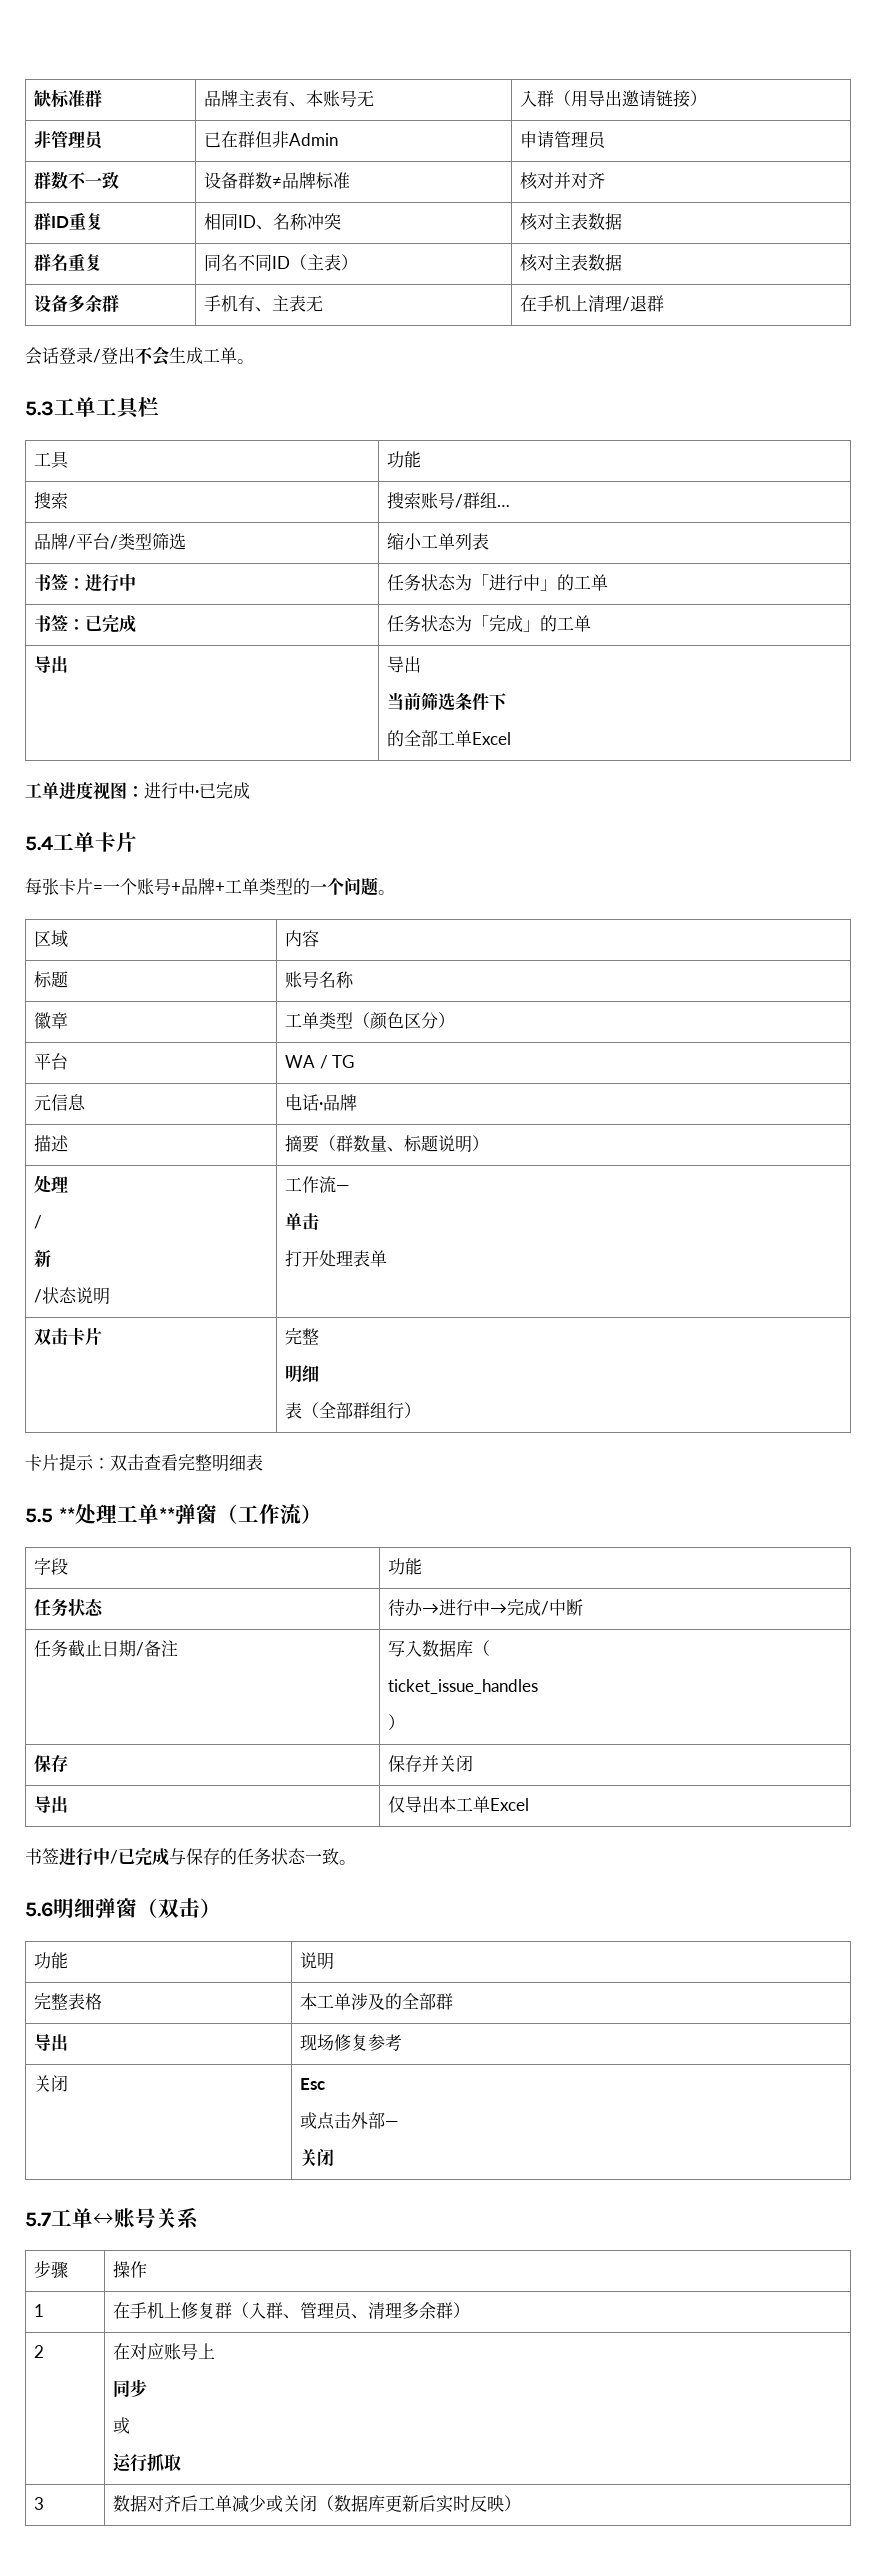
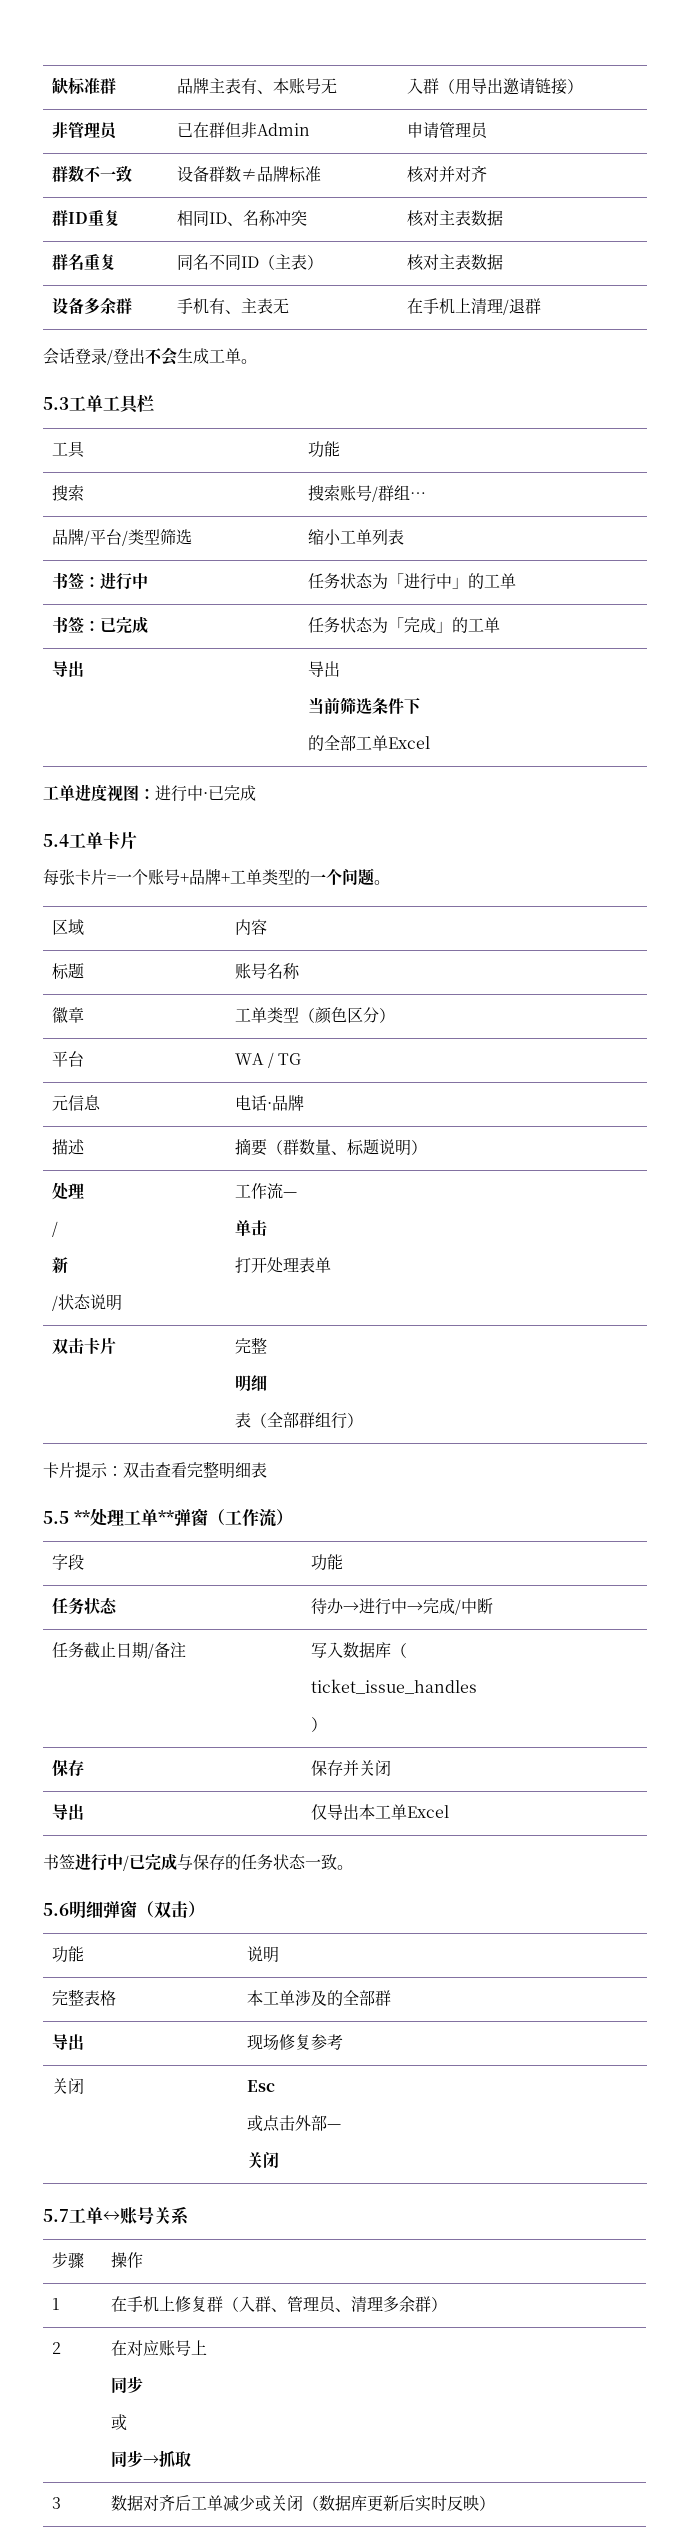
  2 | 在对应账号上
  同步
  或
- 运行抓取
+ 同步→抓取

